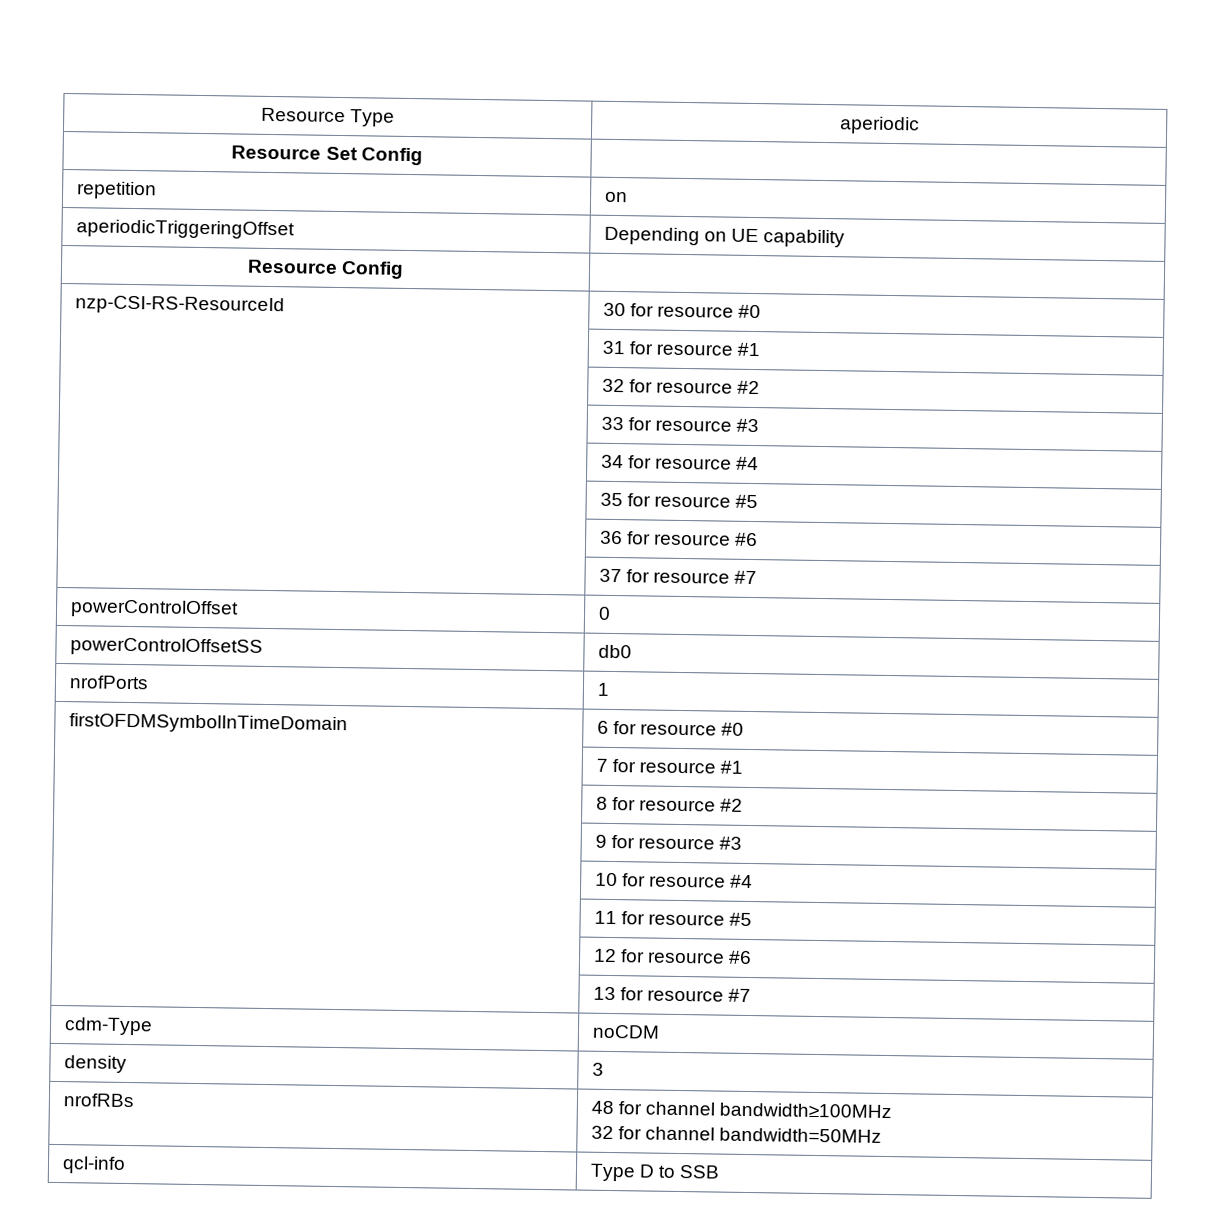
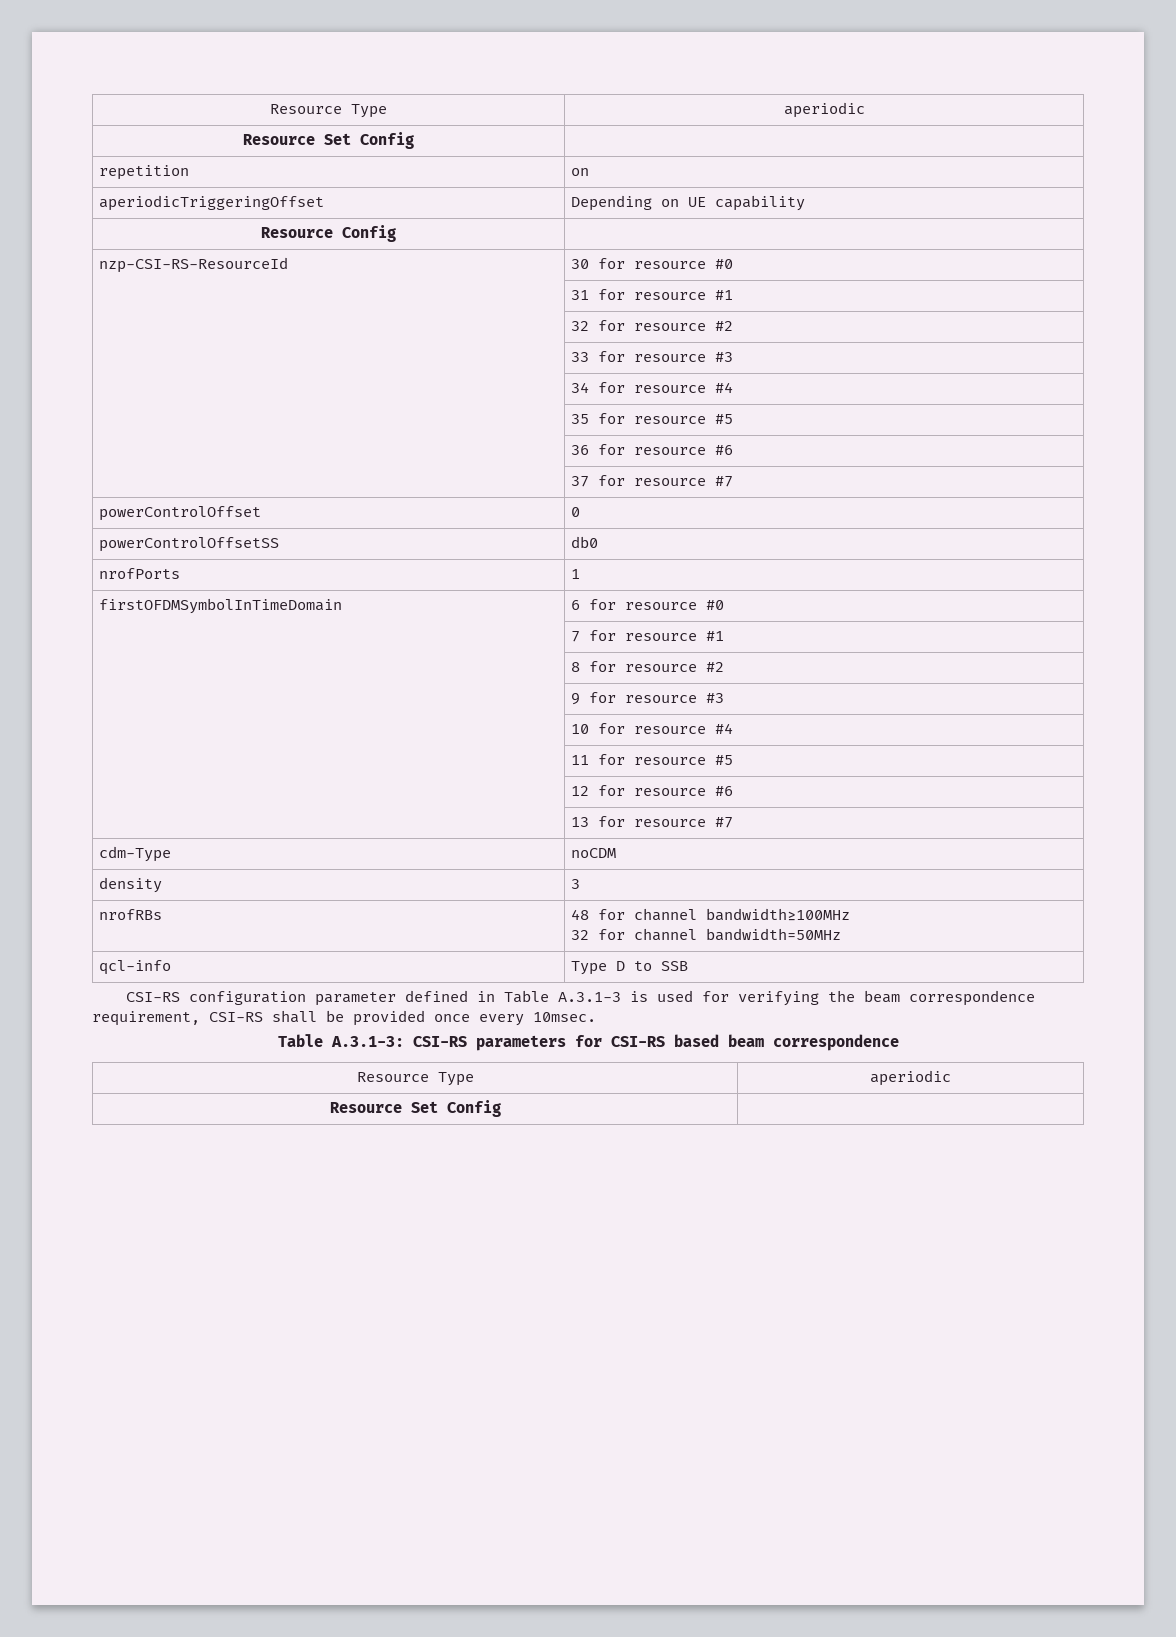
+ CSI-RS configuration parameter defined in Table A.3.1-3 is used for verifying the beam correspondence requirement, CSI-RS shall be provided once every 10msec.
+ Table A.3.1-3: CSI-RS parameters for CSI-RS based beam correspondence
+ Resource Type | aperiodic
+ Resource Set Config |

